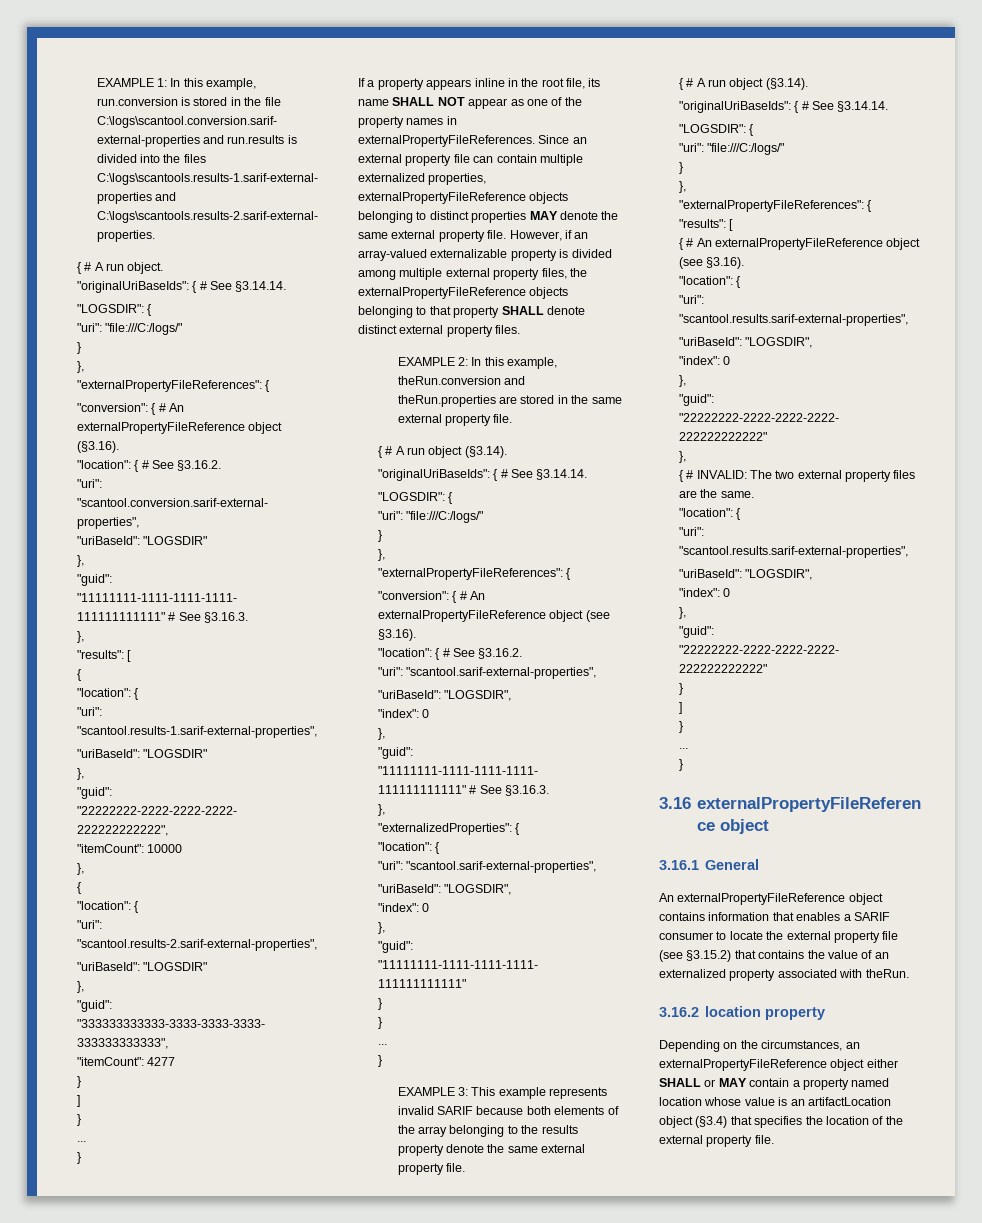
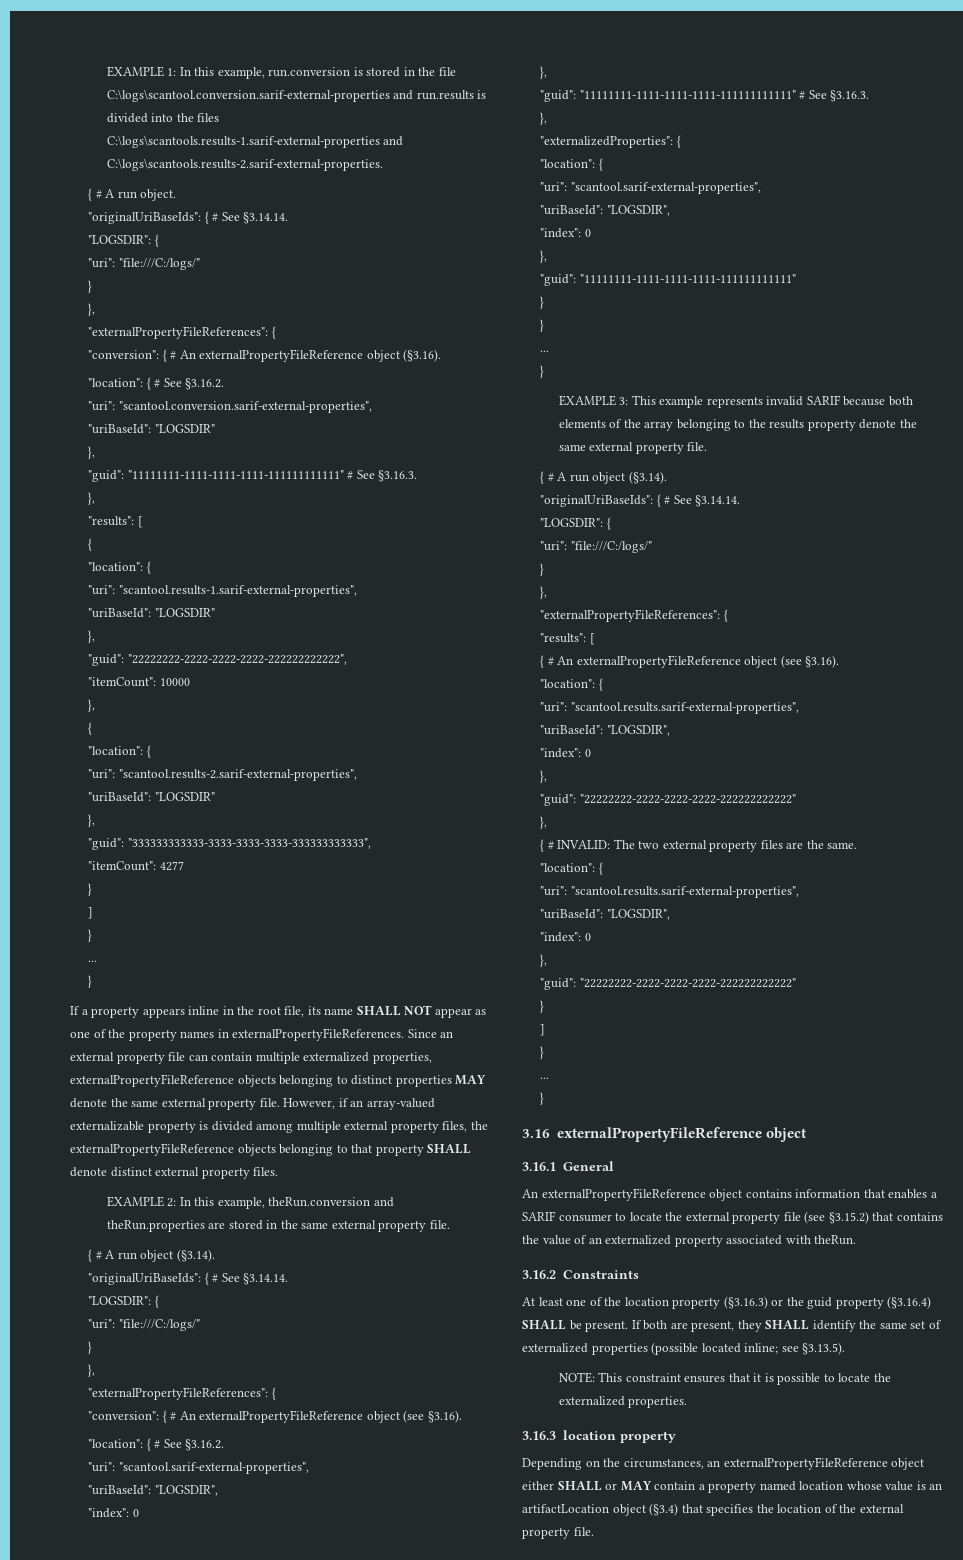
- 3.16.2 location property
+ 3.16.2 Constraints
+ At least one of the location property (§3.16.3) or the guid property (§3.16.4) SHALL be present. If both are present, they SHALL identify the same set of externalized properties (possible located inline; see §3.13.5).
+ NOTE: This constraint ensures that it is possible to locate the externalized properties.
+ 3.16.3 location property

